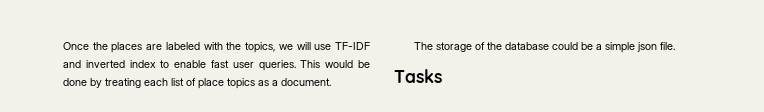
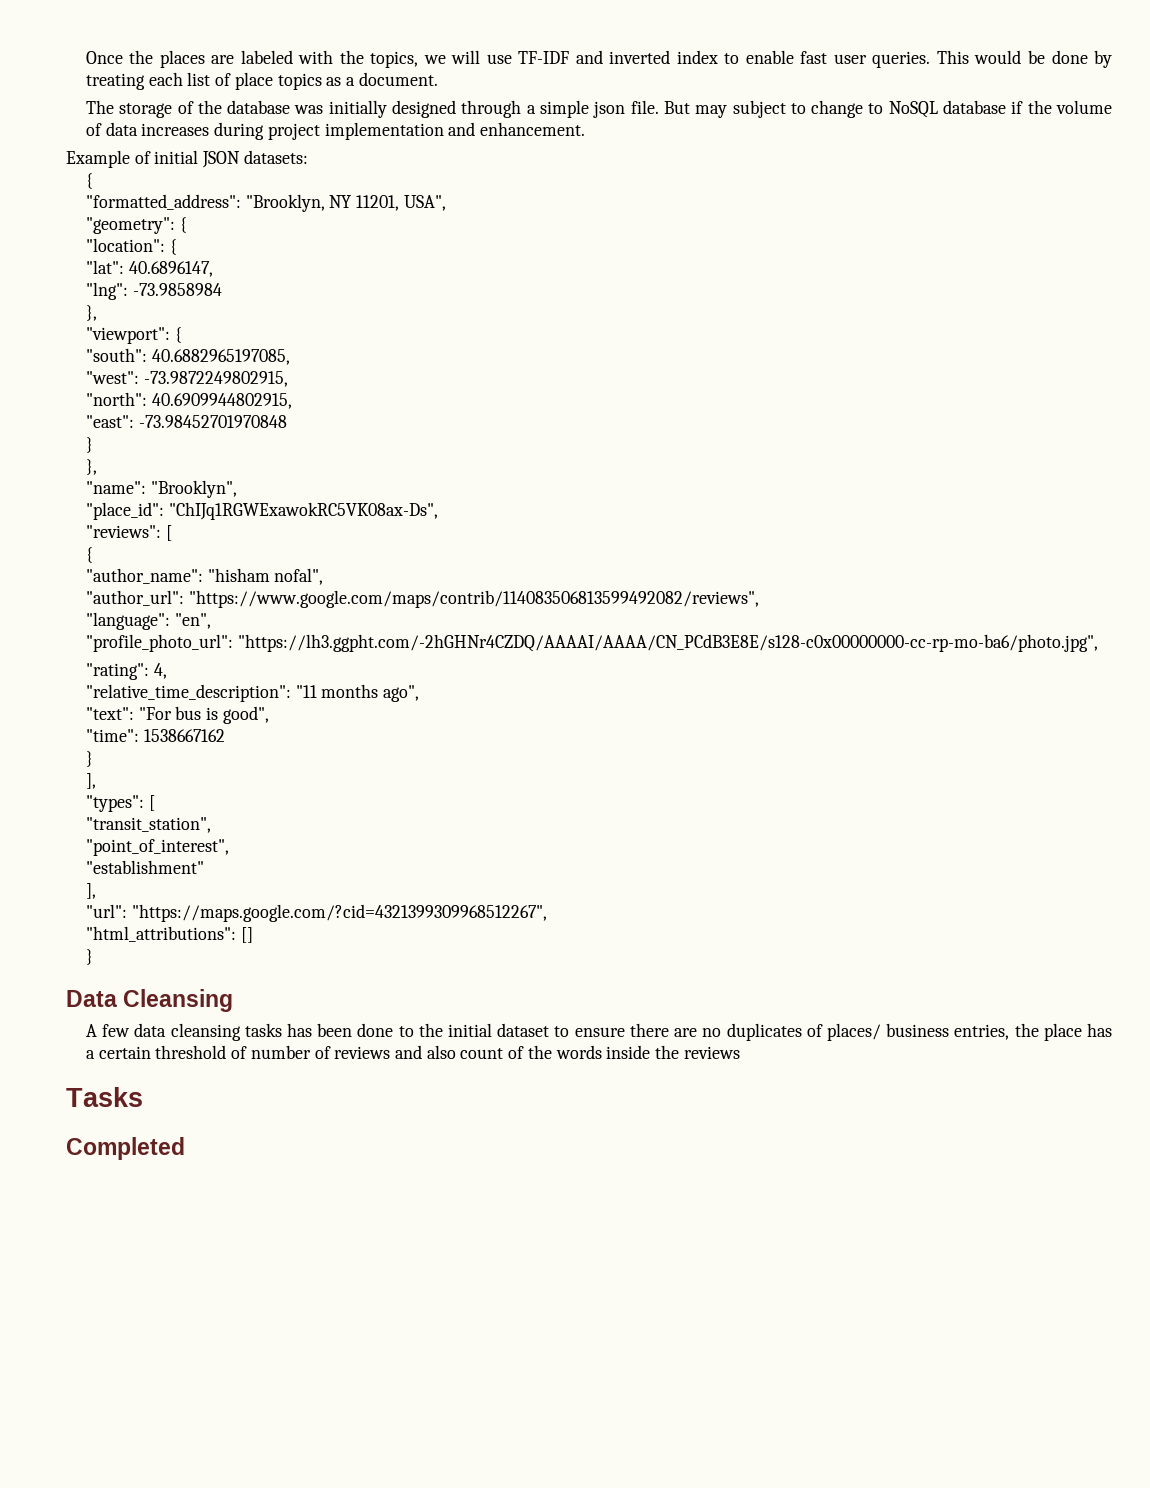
- The storage of the database could be a simple json file.
+ The storage of the database was initially designed through a simple json file. But may subject to change to NoSQL database if the volume of data increases during project implementation and enhancement.
+ Example of initial JSON datasets:
+ {
+ "formatted_address": "Brooklyn, NY 11201, USA",
+ "geometry": {
+ "location": {
+ "lat": 40.6896147,
+ "lng": -73.9858984
+ },
+ "viewport": {
+ "south": 40.6882965197085,
+ "west": -73.9872249802915,
+ "north": 40.6909944802915,
+ "east": -73.98452701970848
+ }
+ },
+ "name": "Brooklyn",
+ "place_id": "ChIJq1RGWExawokRC5VK08ax-Ds",
+ "reviews": [
+ {
+ "author_name": "hisham nofal",
+ "author_url": "https://www.google.com/maps/contrib/114083506813599492082/reviews",
+ "language": "en",
+ "profile_photo_url": "https://lh3.ggpht.com/-2hGHNr4CZDQ/AAAAI/AAAA/CN_PCdB3E8E/s128-c0x00000000-cc-rp-mo-ba6/photo.jpg",
+ "rating": 4,
+ "relative_time_description": "11 months ago",
+ "text": "For bus is good",
+ "time": 1538667162
+ }
+ ],
+ "types": [
+ "transit_station",
+ "point_of_interest",
+ "establishment"
+ ],
+ "url": "https://maps.google.com/?cid=4321399309968512267",
+ "html_attributions": []
+ }
+ Data Cleansing
+ A few data cleansing tasks has been done to the initial dataset to ensure there are no duplicates of places/ business entries, the place has a certain threshold of number of reviews and also count of the words inside the reviews
+ Completed

